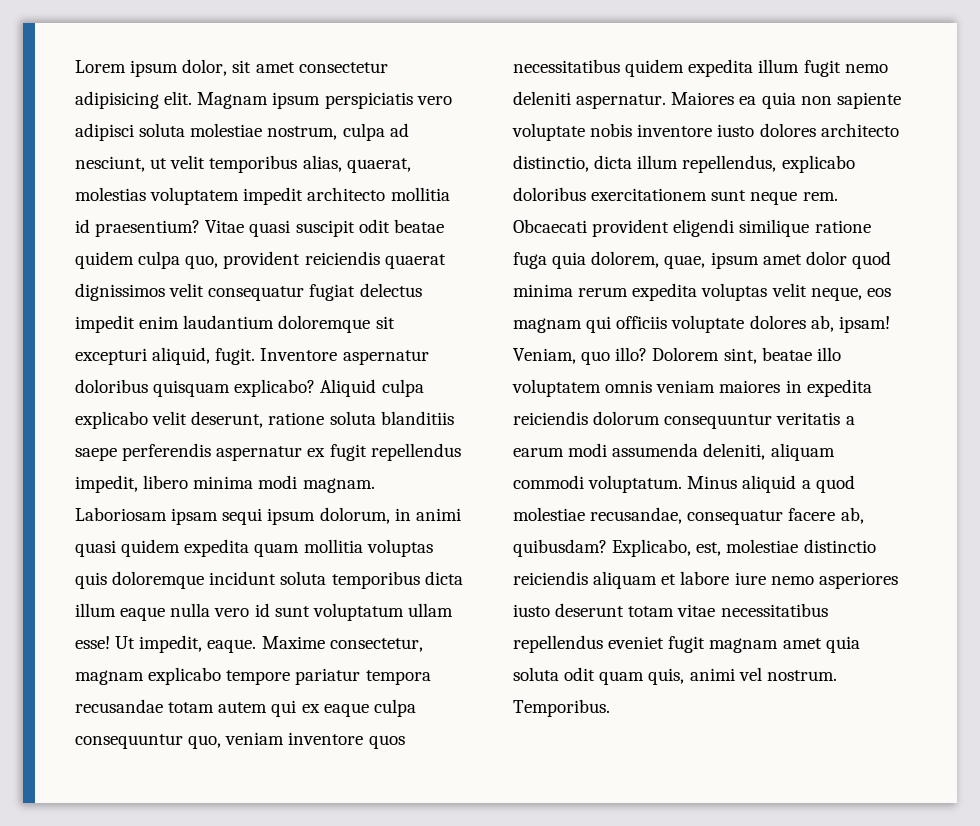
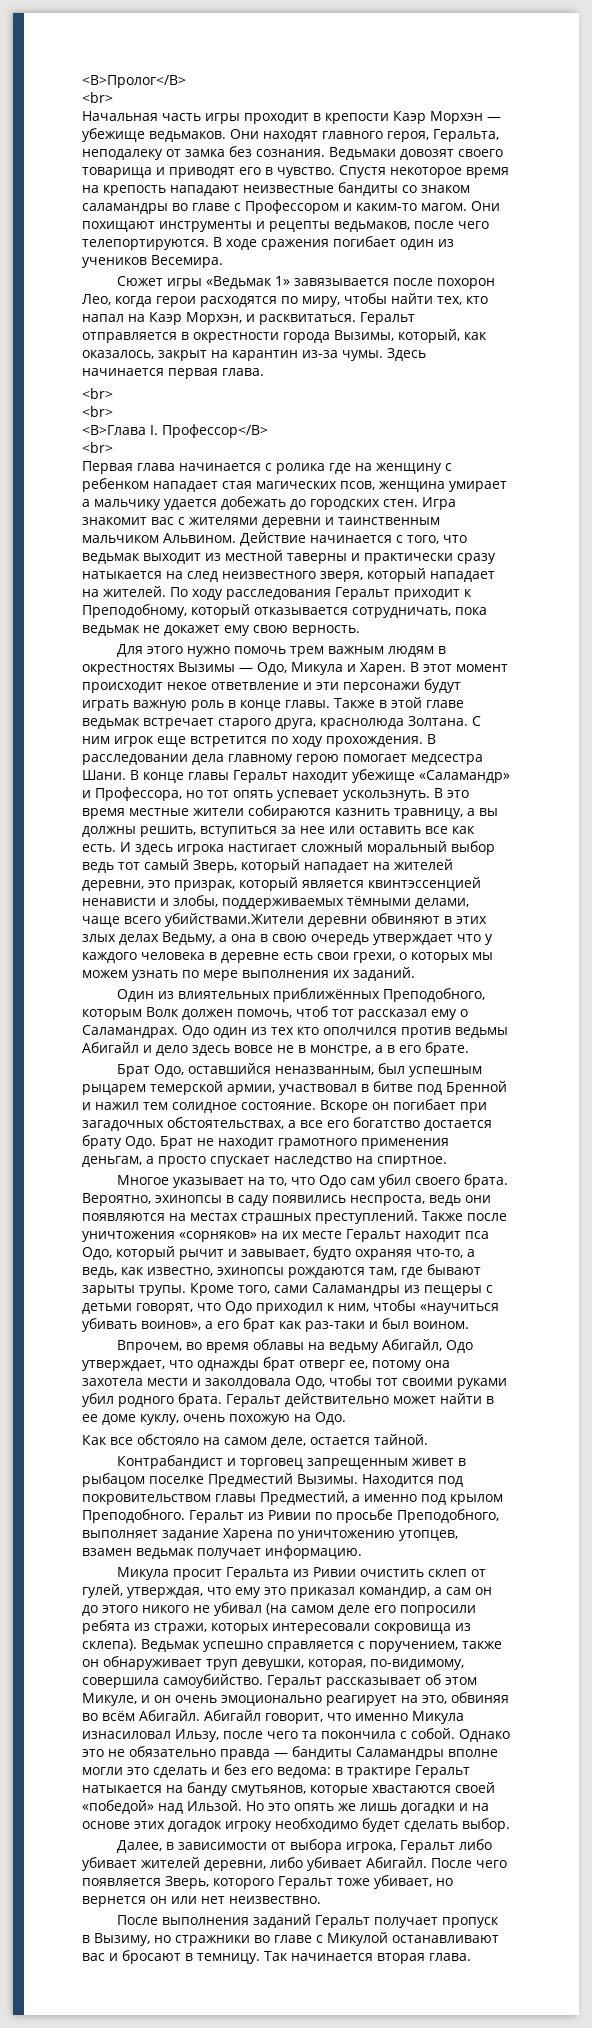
- Lorem ipsum dolor, sit amet consectetur adipisicing elit. Magnam ipsum perspiciatis vero adipisci soluta molestiae nostrum, culpa ad nesciunt, ut velit temporibus alias, quaerat, molestias voluptatem impedit architecto mollitia id praesentium? Vitae quasi suscipit odit beatae quidem culpa quo, provident reiciendis quaerat dignissimos velit consequatur fugiat delectus impedit enim laudantium doloremque sit excepturi aliquid, fugit. Inventore aspernatur doloribus quisquam explicabo? Aliquid culpa explicabo velit deserunt, ratione soluta blanditiis saepe perferendis aspernatur ex fugit repellendus impedit, libero minima modi magnam. Laboriosam ipsam sequi ipsum dolorum, in animi quasi quidem expedita quam mollitia voluptas quis doloremque incidunt soluta temporibus dicta illum eaque nulla vero id sunt voluptatum ullam esse! Ut impedit, eaque. Maxime consectetur, magnam explicabo tempore pariatur tempora recusandae totam autem qui ex eaque culpa consequuntur quo, veniam inventore quos necessitatibus quidem expedita illum fugit nemo deleniti aspernatur. Maiores ea quia non sapiente voluptate nobis inventore iusto dolores architecto distinctio, dicta illum repellendus, explicabo doloribus exercitationem sunt neque rem. Obcaecati provident eligendi similique ratione fuga quia dolorem, quae, ipsum amet dolor quod minima rerum expedita voluptas velit neque, eos magnam qui officiis voluptate dolores ab, ipsam! Veniam, quo illo? Dolorem sint, beatae illo voluptatem omnis veniam maiores in expedita reiciendis dolorum consequuntur veritatis a earum modi assumenda deleniti, aliquam commodi voluptatum. Minus aliquid a quod molestiae recusandae, consequatur facere ab, quibusdam? Explicabo, est, molestiae distinctio reiciendis aliquam et labore iure nemo asperiores iusto deserunt totam vitae necessitatibus repellendus eveniet fugit magnam amet quia soluta odit quam quis, animi vel nostrum. Temporibus.
+ <B>Пролог</B>
+ <br>
+ Начальная часть игры проходит в крепости Каэр Морхэн — убежище ведьмаков. Они находят главного героя, Геральта, неподалеку от замка без сознания. Ведьмаки довозят своего товарища и приводят его в чувство. Спустя некоторое время на крепость нападают неизвестные бандиты со знаком саламандры во главе с Профессором и каким-то магом. Они похищают инструменты и рецепты ведьмаков, после чего телепортируются. В ходе сражения погибает один из учеников Весемира.
+ Сюжет игры «Ведьмак 1» завязывается после похорон Лео, когда герои расходятся по миру, чтобы найти тех, кто напал на Каэр Морхэн, и расквитаться. Геральт отправляется в окрестности города Вызимы, который, как оказалось, закрыт на карантин из-за чумы. Здесь начинается первая глава.
+ <br>
+ <br>
+ <B>Глава I. Профессор</B>
+ <br>
+ Первая глава начинается с ролика где на женщину с ребенком нападает стая магических псов, женщина умирает а мальчику удается добежать до городских стен. Игра знакомит вас с жителями деревни и таинственным мальчиком Альвином. Действие начинается с того, что ведьмак выходит из местной таверны и практически сразу натыкается на след неизвестного зверя, который нападает на жителей. По ходу расследования Геральт приходит к Преподобному, который отказывается сотрудничать, пока ведьмак не докажет ему свою верность.
+ Для этого нужно помочь трем важным людям в окрестностях Вызимы — Одо, Микула и Харен. В этот момент происходит некое ответвление и эти персонажи будут играть важную роль в конце главы. Также в этой главе ведьмак встречает старого друга, краснолюда Золтана. С ним игрок еще встретится по ходу прохождения. В расследовании дела главному герою помогает медсестра Шани. В конце главы Геральт находит убежище «Саламандр» и Профессора, но тот опять успевает ускользнуть. В это время местные жители собираются казнить травницу, а вы должны решить, вступиться за нее или оставить все как есть. И здесь игрока настигает сложный моральный выбор ведь тот самый Зверь, который нападает на жителей деревни, это призрак, который является квинтэссенцией ненависти и злобы, поддерживаемых тёмными делами, чаще всего убийствами.Жители деревни обвиняют в этих злых делах Ведьму, а она в свою очередь утверждает что у каждого человека в деревне есть свои грехи, о которых мы можем узнать по мере выполнения их заданий.
+ Один из влиятельных приближённых Преподобного, которым Волк должен помочь, чтоб тот рассказал ему о Саламандрах. Одо один из тех кто ополчился против ведьмы Абигайл и дело здесь вовсе не в монстре, а в его брате.
+ Брат Одо, оставшийся неназванным, был успешным рыцарем темерской армии, участвовал в битве под Бренной и нажил тем солидное состояние. Вскоре он погибает при загадочных обстоятельствах, а все его богатство достается брату Одо. Брат не находит грамотного применения деньгам, а просто спускает наследство на спиртное.
+ Многое указывает на то, что Одо сам убил своего брата. Вероятно, эхинопсы в саду появились неспроста, ведь они появляются на местах страшных преступлений. Также после уничтожения «сорняков» на их месте Геральт находит пса Одо, который рычит и завывает, будто охраняя что-то, а ведь, как известно, эхинопсы рождаются там, где бывают зарыты трупы. Кроме того, сами Саламандры из пещеры с детьми говорят, что Одо приходил к ним, чтобы «научиться убивать воинов», а его брат как раз-таки и был воином.
+ Впрочем, во время облавы на ведьму Абигайл, Одо утверждает, что однажды брат отверг ее, потому она захотела мести и заколдовала Одо, чтобы тот своими руками убил родного брата. Геральт действительно может найти в ее доме куклу, очень похожую на Одо.
+ Как все обстояло на самом деле, остается тайной.
+ Контрабандист и торговец запрещенным живет в рыбацом поселке Предместий Вызимы. Находится под покровительством главы Предместий, а именно под крылом Преподобного. Геральт из Ривии по просьбе Преподобного, выполняет задание Харена по уничтожению утопцев, взамен ведьмак получает информацию.
+ Микула просит Геральта из Ривии очистить склеп от гулей, утверждая, что ему это приказал командир, а сам он до этого никого не убивал (на самом деле его попросили ребята из стражи, которых интересовали сокровища из склепа). Ведьмак успешно справляется с поручением, также он обнаруживает труп девушки, которая, по-видимому, совершила самоубийство. Геральт рассказывает об этом Микуле, и он очень эмоционально реагирует на это, обвиняя во всём Абигайл. Абигайл говорит, что именно Микула изнасиловал Ильзу, после чего та покончила с собой. Однако это не обязательно правда — бандиты Саламандры вполне могли это сделать и без его ведома: в трактире Геральт натыкается на банду смутьянов, которые хвастаются своей «победой» над Ильзой. Но это опять же лишь догадки и на основе этих догадок игроку необходимо будет сделать выбор.
+ Далее, в зависимости от выбора игрока, Геральт либо убивает жителей деревни, либо убивает Абигайл. После чего появляется Зверь, которого Геральт тоже убивает, но вернется он или нет неизвествно.
+ После выполнения заданий Геральт получает пропуск в Вызиму, но стражники во главе с Микулой останавливают вас и бросают в темницу. Так начинается вторая глава.

